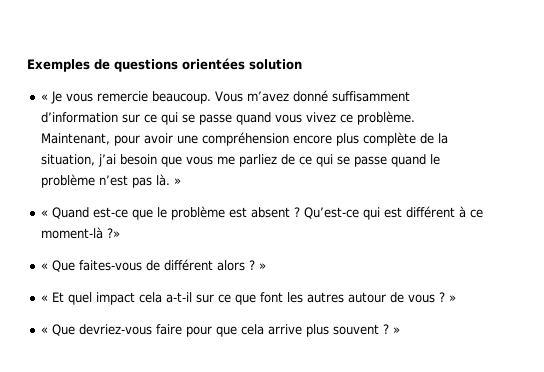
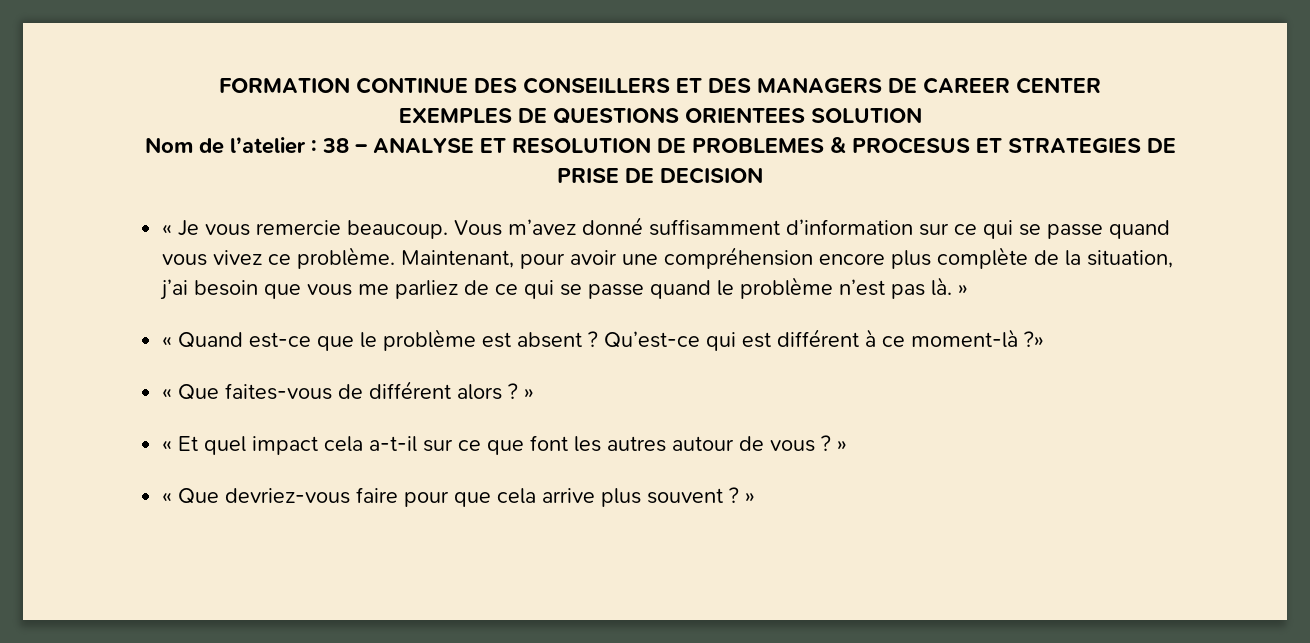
- Exemples de questions orientées solution
+ FORMATION CONTINUE DES CONSEILLERS ET DES MANAGERS DE CAREER CENTER
+ EXEMPLES DE QUESTIONS ORIENTEES SOLUTION
+ Nom de l’atelier : 38 – ANALYSE ET RESOLUTION DE PROBLEMES & PROCESUS ET STRATEGIES DE PRISE DE DECISION

